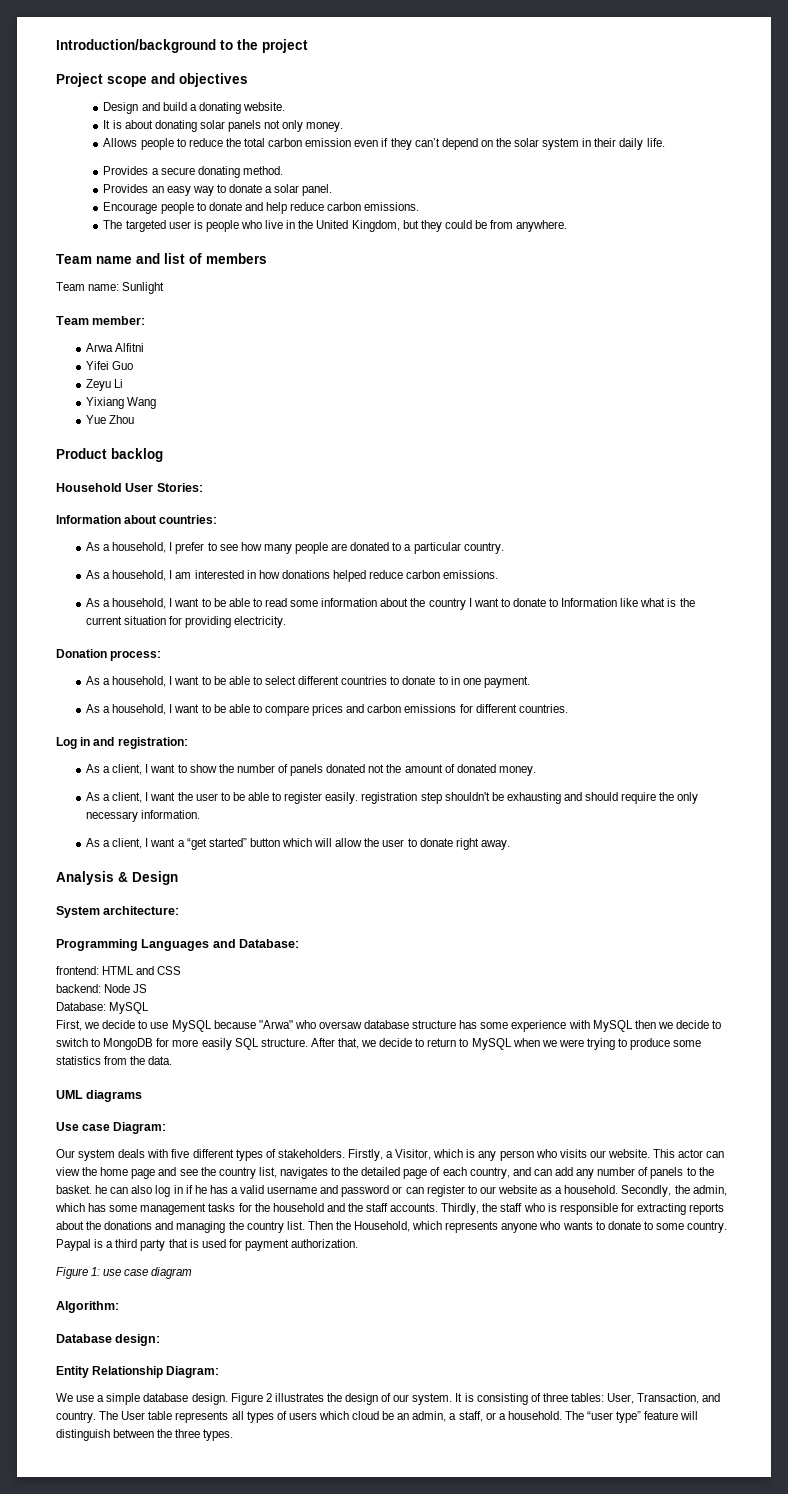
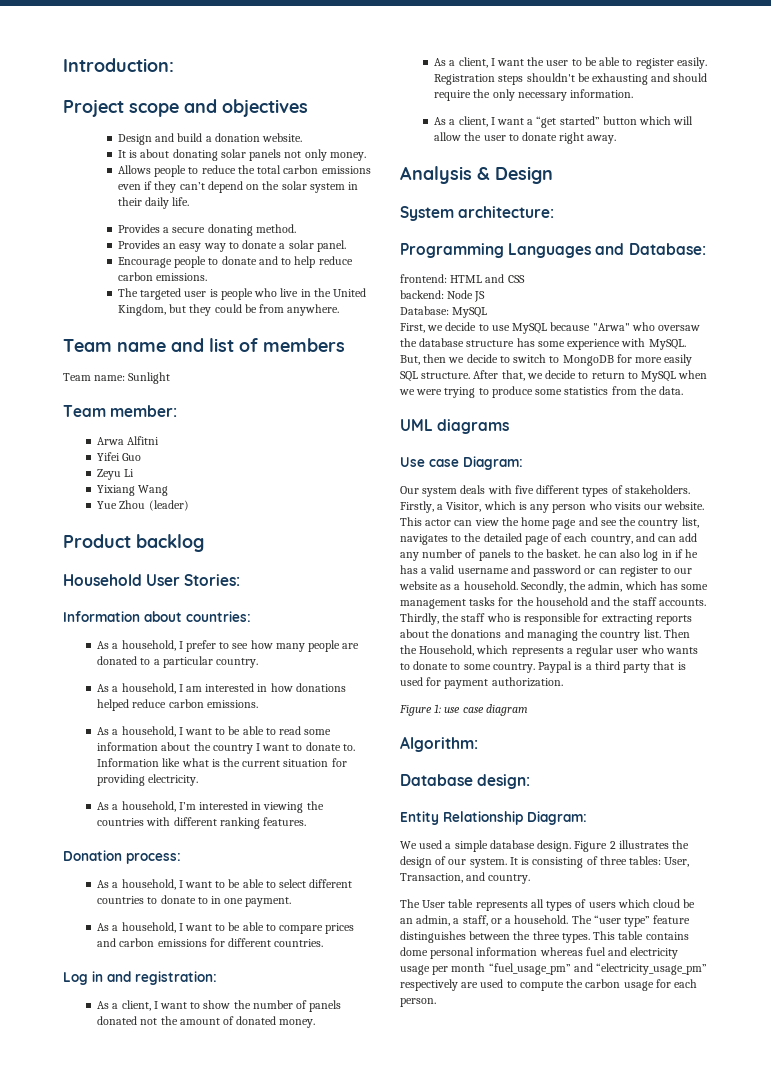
- Introduction/background to the project
+ Introduction:
- Design and build a donating website.
+ Design and build a donation website.
- Allows people to reduce the total carbon emission even if they can’t depend on the solar system in their daily life.
+ Allows people to reduce the total carbon emissions even if they can’t depend on the solar system in their daily life.
- Encourage people to donate and help reduce carbon emissions.
+ Encourage people to donate and to help reduce carbon emissions.
- Yue Zhou
+ Yue Zhou (leader)
- As a household, I want to be able to read some information about the country I want to donate to Information like what is the current situation for providing electricity.
+ As a household, I want to be able to read some information about the country I want to donate to. Information like what is the current situation for providing electricity.
+ As a household, I’m interested in viewing the countries with different ranking features.
- As a client, I want the user to be able to register easily. registration step shouldn't be exhausting and should require the only necessary information.
+ As a client, I want the user to be able to register easily. Registration steps shouldn't be exhausting and should require the only necessary information.
- First, we decide to use MySQL because "Arwa" who oversaw database structure has some experience with MySQL then we decide to switch to MongoDB for more easily SQL structure.
+ First, we decide to use MySQL because "Arwa" who oversaw the database structure has some experience with MySQL. But, then we decide to switch to MongoDB for more easily SQL structure.
- Then the Household, which represents anyone who wants to donate to some country.
+ Then the Household, which represents a regular user who wants to donate to some country.
- We use a simple database design.
+ We used a simple database design.
- It is consisting of three tables: User, Transaction, and country. The User table represents all types of users which cloud be an admin, a staff, or a household.
+ It is consisting of three tables: User, Transaction, and country.
+ The User table represents all types of users which cloud be an admin, a staff, or a household.
- The “user type” feature will distinguish between the three types.
+ The “user type” feature distinguishes between the three types.
+ This table contains dome personal information whereas fuel and electricity usage per month “fuel_usage_pm” and “electricity_usage_pm” respectively are used to compute the carbon usage for each person.

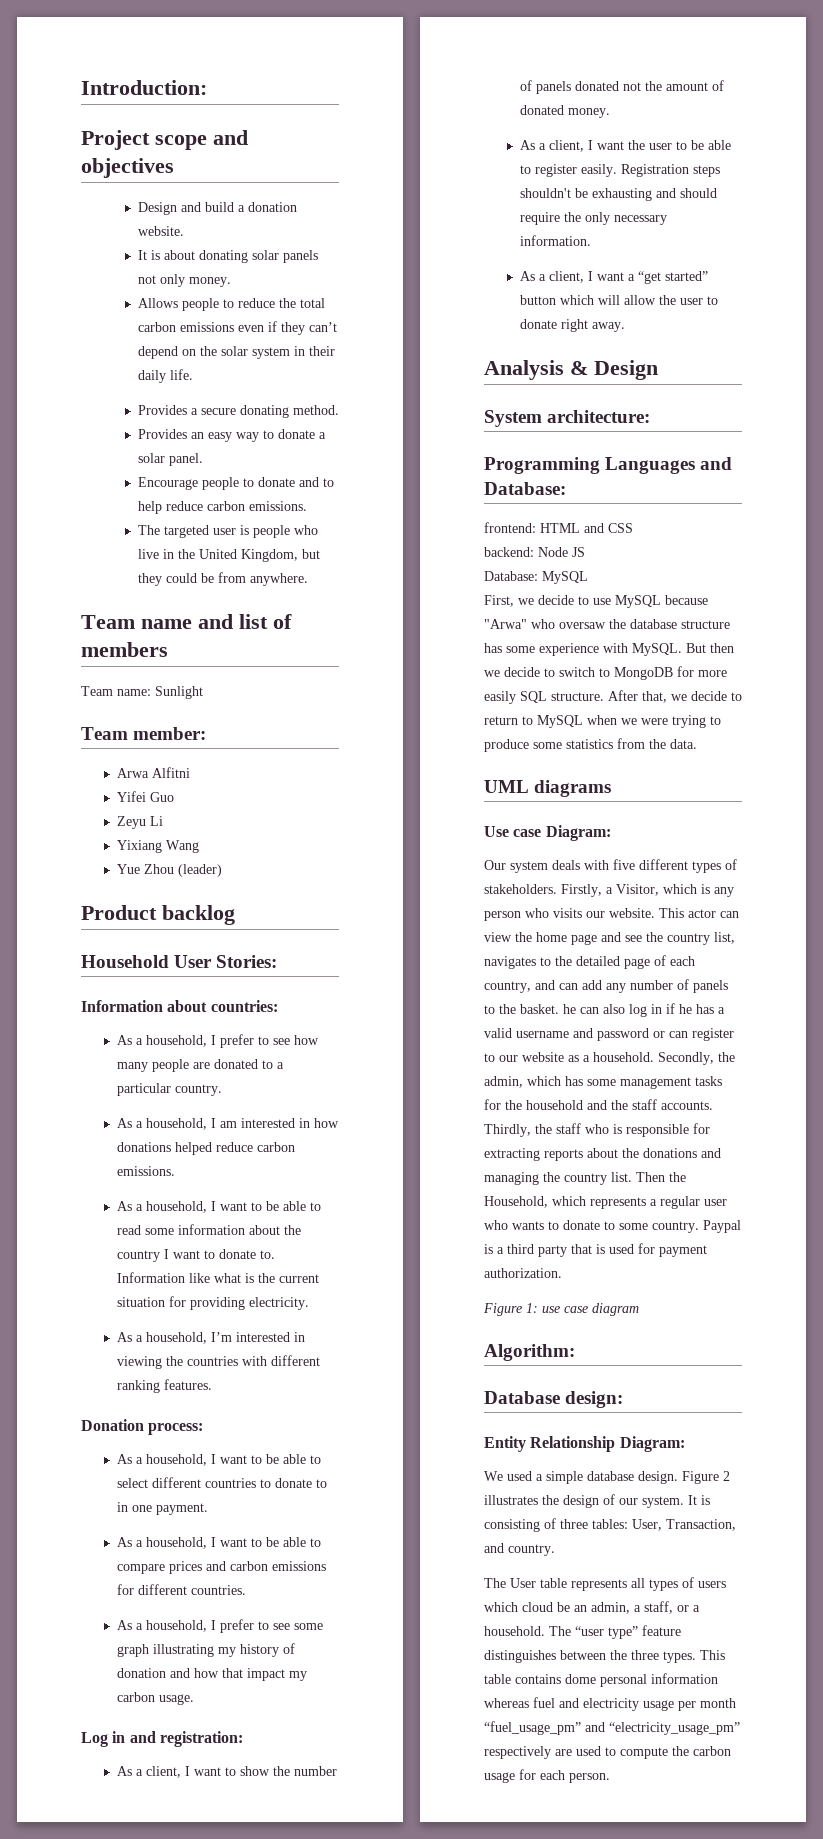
+ As a household, I prefer to see some graph illustrating my history of donation and how that impact my carbon usage.
- But, then we decide to switch to MongoDB for more easily SQL structure.
+ But then we decide to switch to MongoDB for more easily SQL structure.

